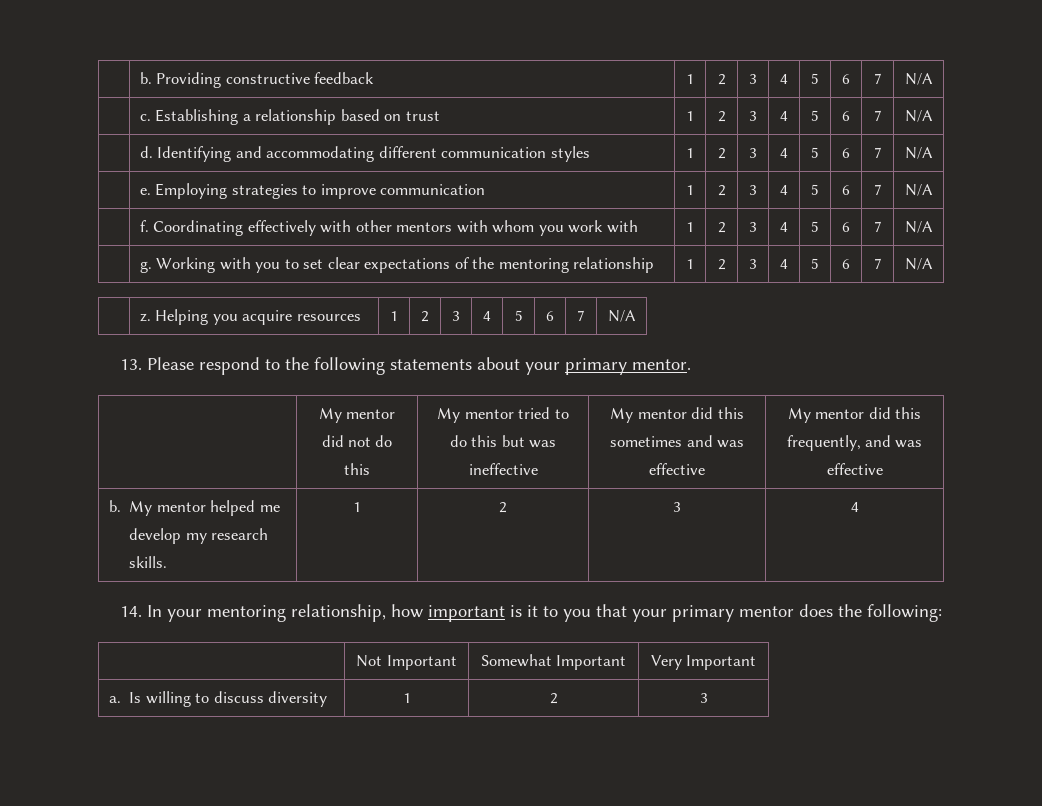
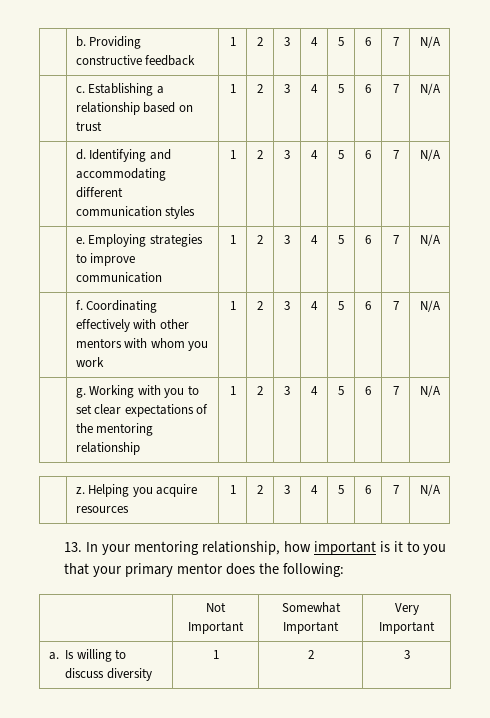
- | f. Coordinating effectively with other mentors with whom you work with | 1 | 2 | 3 | 4 | 5 | 6 | 7 | N/A
+ | f. Coordinating effectively with other mentors with whom you work | 1 | 2 | 3 | 4 | 5 | 6 | 7 | N/A
- 13. Please respond to the following statements about your primary mentor.
- | My mentor did not do this | My mentor tried to do this but was ineffective | My mentor did this sometimes and was effective | My mentor did this frequently, and was effective
- b. My mentor helped me develop my research skills. | 1 | 2 | 3 | 4
- 14. In your mentoring relationship, how important is it to you that your primary mentor does the following:
+ 13. In your mentoring relationship, how important is it to you that your primary mentor does the following:

